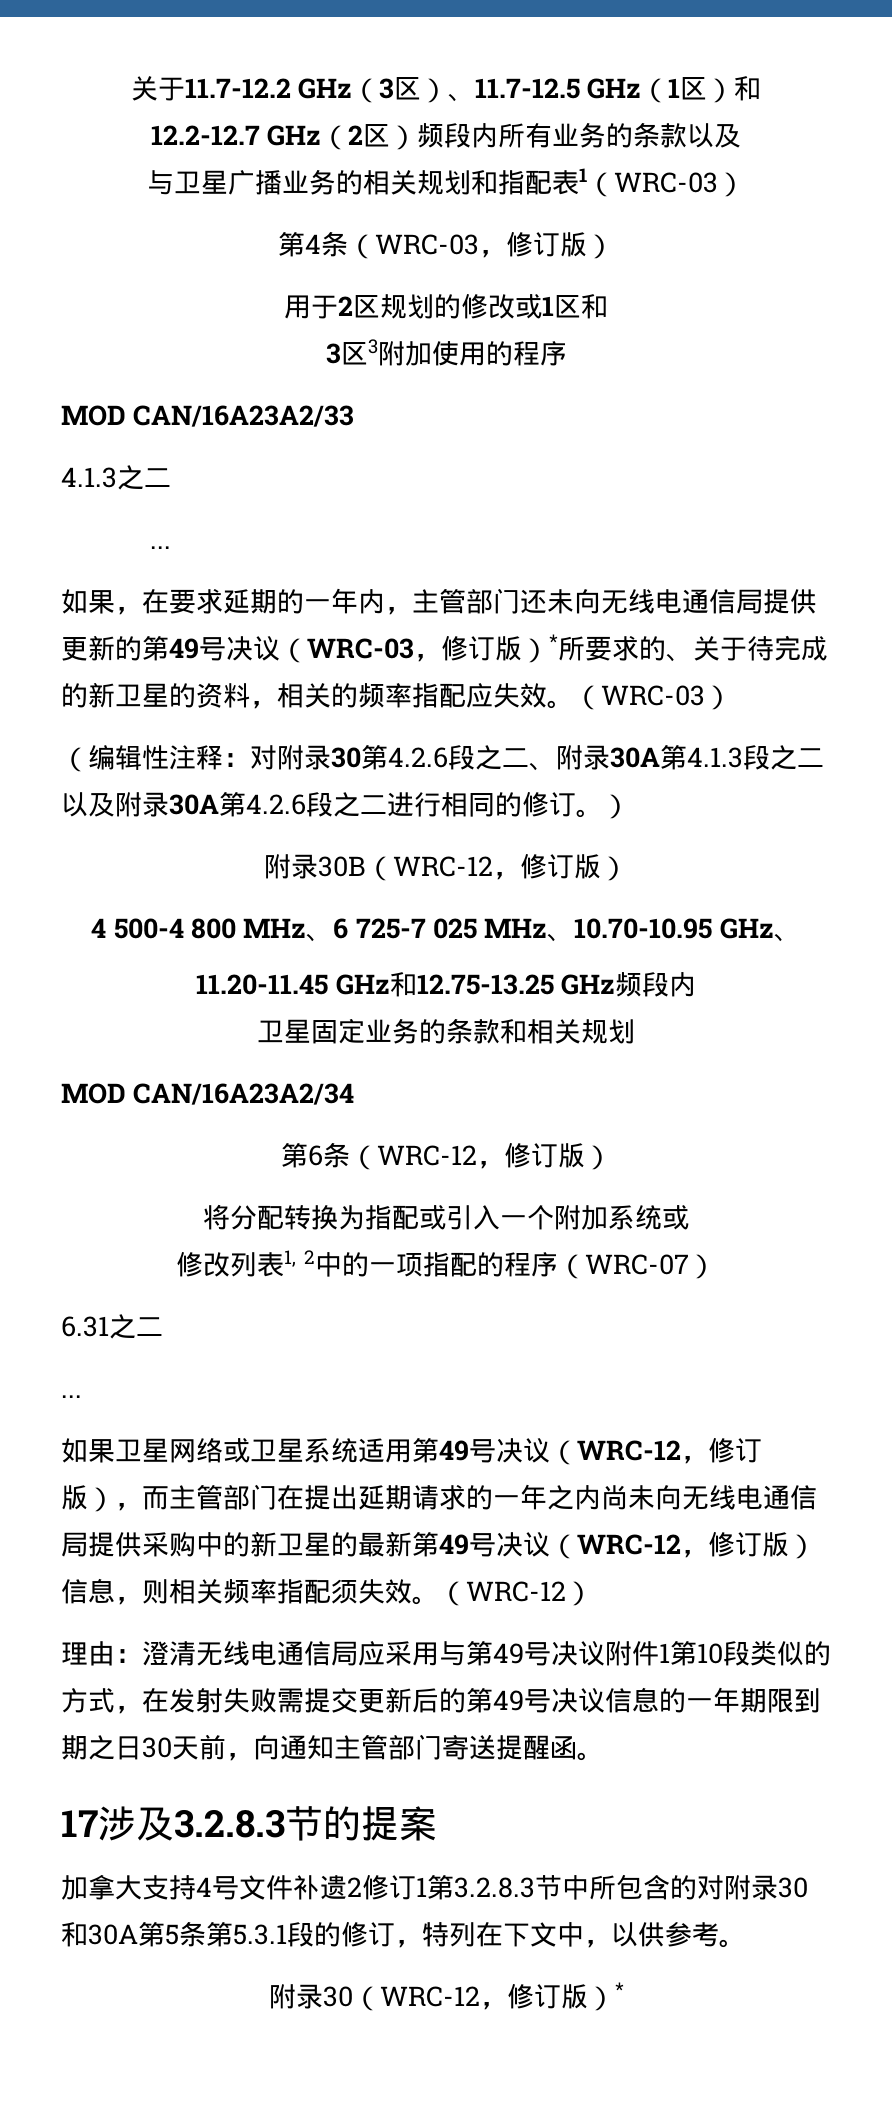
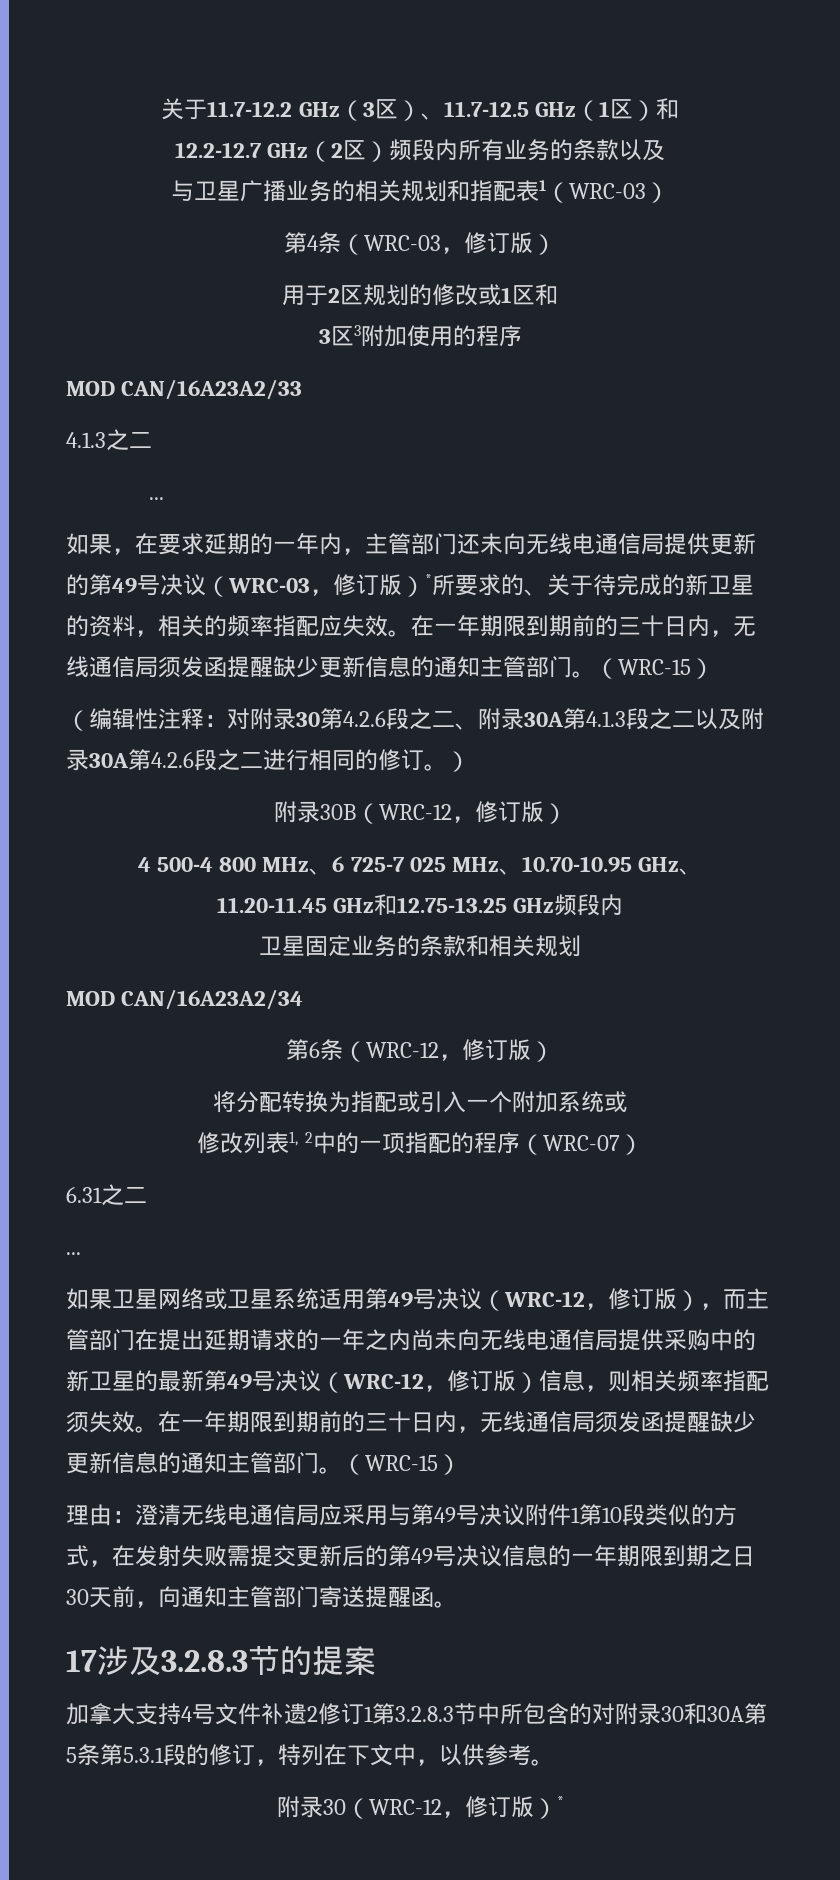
- 如果，在要求延期的一年内，主管部门还未向无线电通信局提供更新的第49号决议（WRC-03，修订版）*所要求的、关于待完成的新卫星的资料，相关的频率指配应失效。（WRC-03）
+ 如果，在要求延期的一年内，主管部门还未向无线电通信局提供更新的第49号决议（WRC-03，修订版）*所要求的、关于待完成的新卫星的资料，相关的频率指配应失效。在一年期限到期前的三十日内，无线通信局须发函提醒缺少更新信息的通知主管部门。（WRC-15）
- 如果卫星网络或卫星系统适用第49号决议（WRC-12，修订版），而主管部门在提出延期请求的一年之内尚未向无线电通信局提供采购中的新卫星的最新第49号决议（WRC-12，修订版）信息，则相关频率指配须失效。（WRC-12）
+ 如果卫星网络或卫星系统适用第49号决议（WRC-12，修订版），而主管部门在提出延期请求的一年之内尚未向无线电通信局提供采购中的新卫星的最新第49号决议（WRC-12，修订版）信息，则相关频率指配须失效。在一年期限到期前的三十日内，无线通信局须发函提醒缺少更新信息的通知主管部门。（WRC-15）

